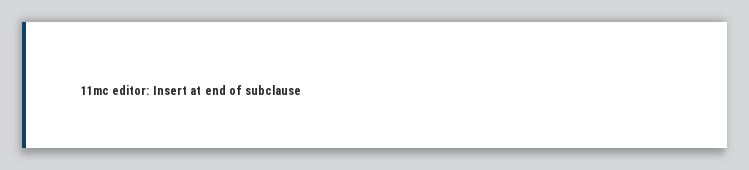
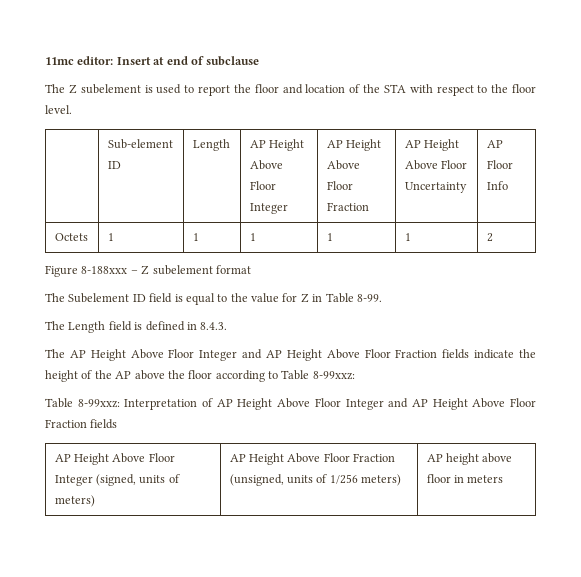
+ The Z subelement is used to report the floor and location of the STA with respect to the floor level.
+ | Sub-element ID | Length | AP Height Above Floor Integer | AP Height Above Floor Fraction | AP Height Above Floor Uncertainty | AP Floor Info
+ Octets | 1 | 1 | 1 | 1 | 1 | 2
+ Figure 8-188xxx – Z subelement format
+ The Subelement ID field is equal to the value for Z in Table 8-99.
+ The Length field is defined in 8.4.3.
+ The AP Height Above Floor Integer and AP Height Above Floor Fraction fields indicate the height of the AP above the floor according to Table 8-99xxz:
+ Table 8-99xxz: Interpretation of AP Height Above Floor Integer and AP Height Above Floor Fraction fields
+ AP Height Above Floor Integer (signed, units of meters) | AP Height Above Floor Fraction (unsigned, units of 1/256 meters) | AP height above floor in meters

